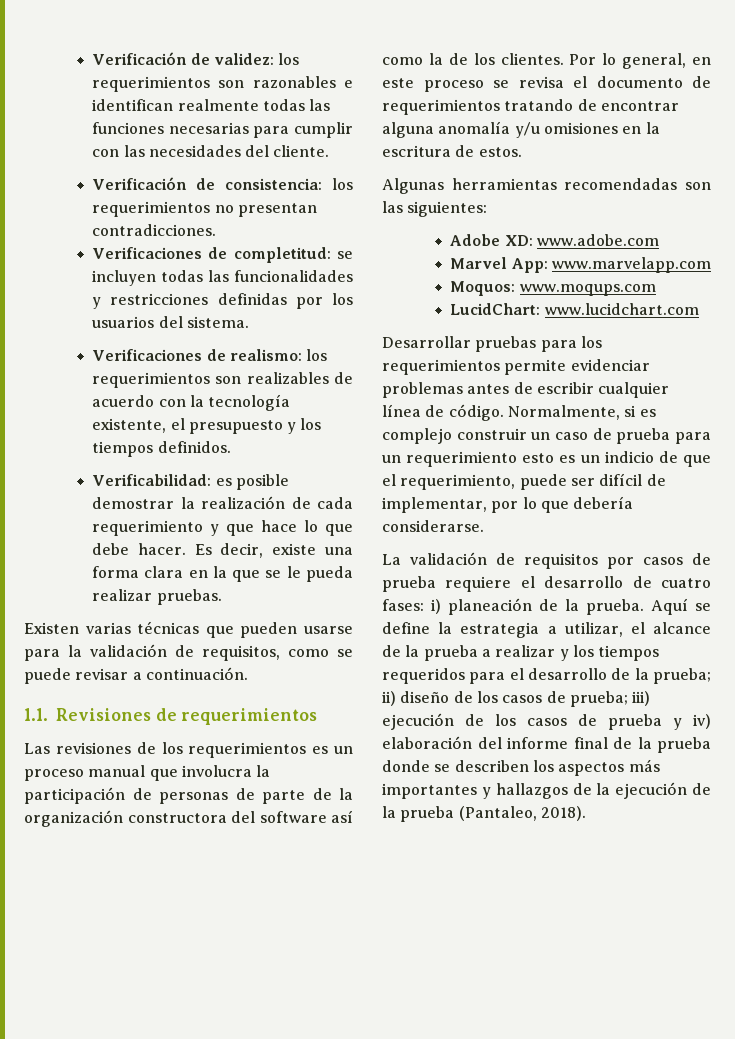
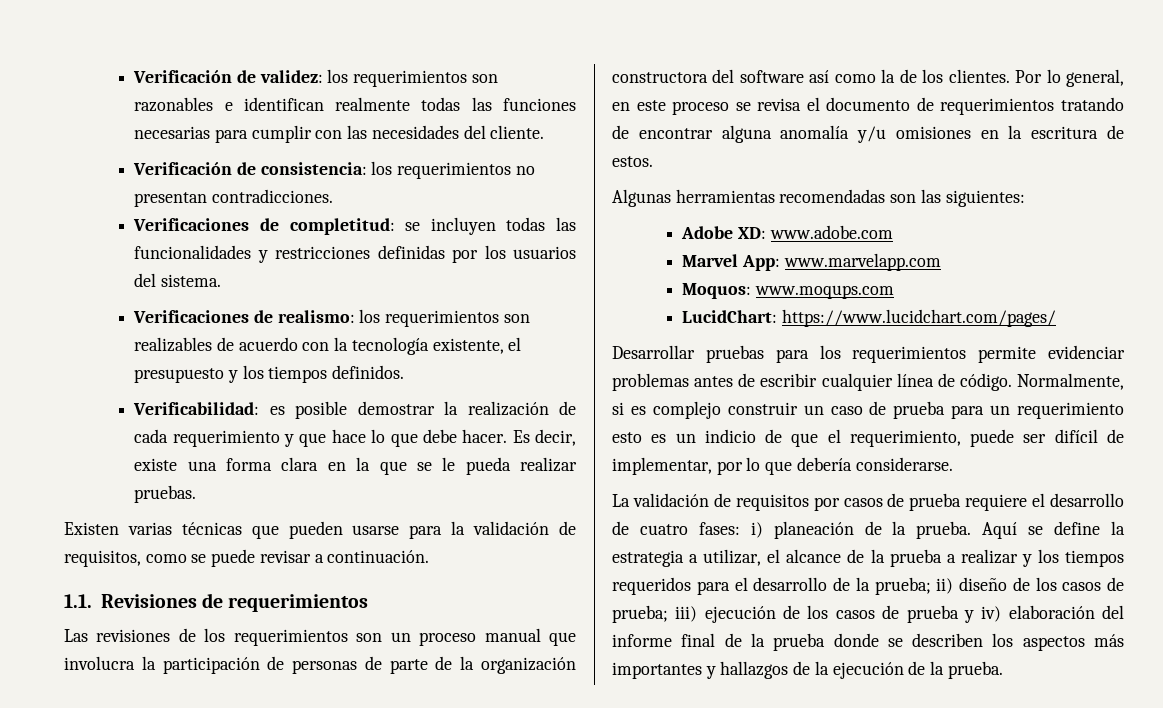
- Las revisiones de los requerimientos es un proceso manual que involucra la participación de personas de parte de la organización constructora del software así como la de los clientes.
+ Las revisiones de los requerimientos son un proceso manual que involucra la participación de personas de parte de la organización constructora del software así como la de los clientes.
- LucidChart: www.lucidchart.com
+ LucidChart: https://www.lucidchart.com/pages/
- iii) ejecución de los casos de prueba y iv) elaboración del informe final de la prueba donde se describen los aspectos más importantes y hallazgos de la ejecución de la prueba (Pantaleo, 2018).
+ iii) ejecución de los casos de prueba y iv) elaboración del informe final de la prueba donde se describen los aspectos más importantes y hallazgos de la ejecución de la prueba.

